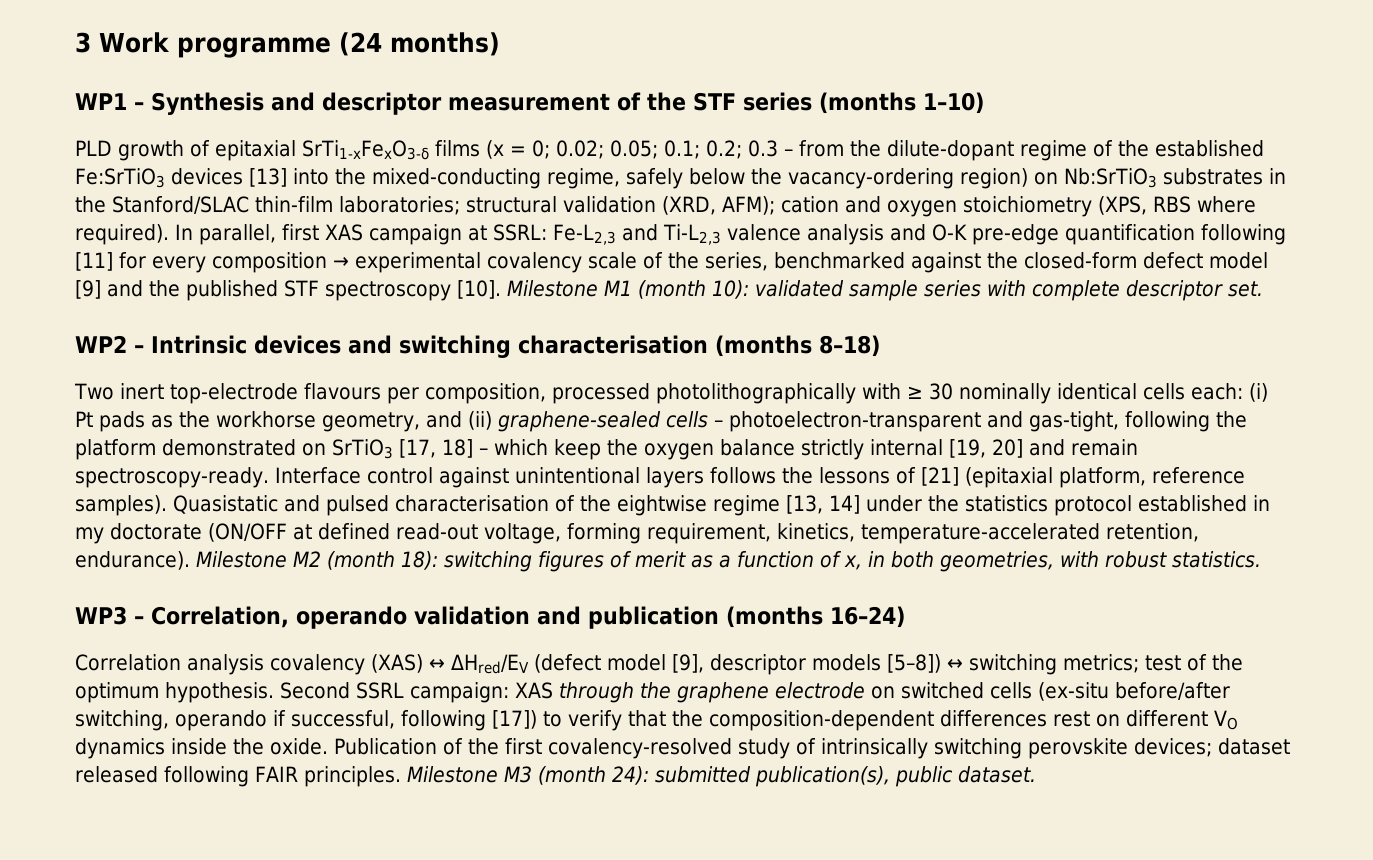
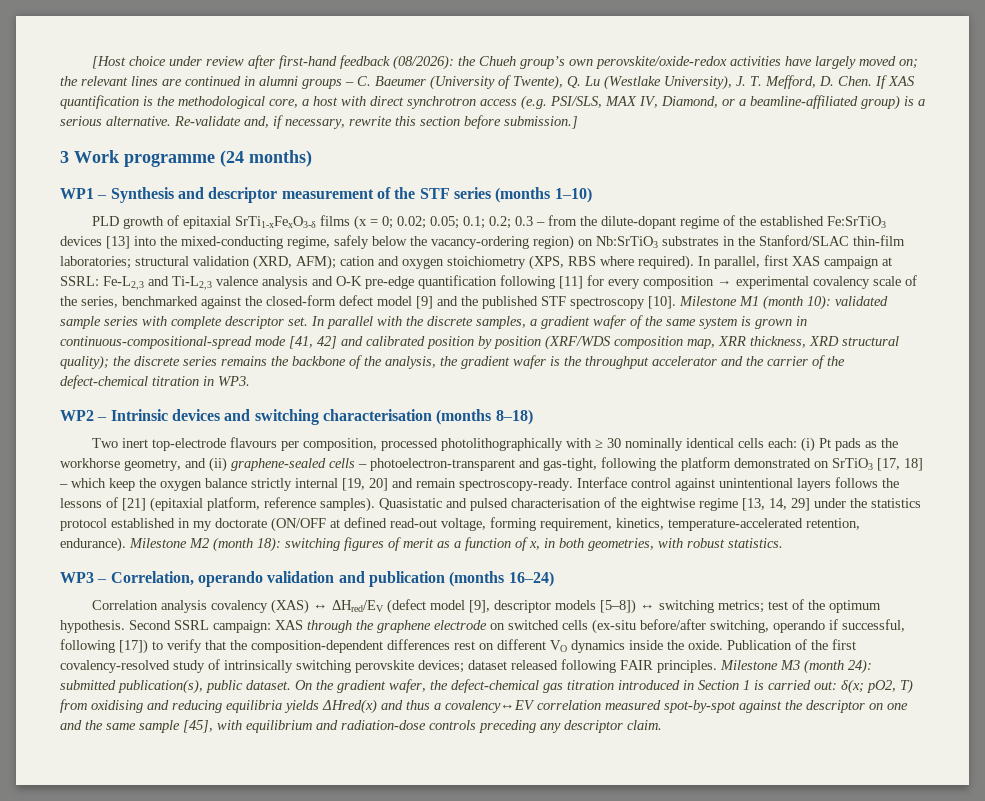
+ [Host choice under review after first-hand feedback (08/2026): the Chueh group’s own perovskite/oxide-redox activities have largely moved on; the relevant lines are continued in alumni groups – C. Baeumer (University of Twente), Q. Lu (Westlake University), J. T. Mefford, D. Chen. If XAS quantification is the methodological core, a host with direct synchrotron access (e.g. PSI/SLS, MAX IV, Diamond, or a beamline-affiliated group) is a serious alternative. Re-validate and, if necessary, rewrite this section before submission.]
+ In parallel with the discrete samples, a gradient wafer of the same system is grown in continuous-compositional-spread mode [41, 42] and calibrated position by position (XRF/WDS composition map, XRR thickness, XRD structural quality); the discrete series remains the backbone of the analysis, the gradient wafer is the throughput accelerator and the carrier of the defect-chemical titration in WP3.
- Quasistatic and pulsed characterisation of the eightwise regime [13, 14] under the statistics protocol established in my doctorate (ON/OFF at defined read-out voltage, forming requirement, kinetics, temperature-accelerated retention, endurance).
+ Quasistatic and pulsed characterisation of the eightwise regime [13, 14, 29] under the statistics protocol established in my doctorate (ON/OFF at defined read-out voltage, forming requirement, kinetics, temperature-accelerated retention, endurance).
+ On the gradient wafer, the defect-chemical gas titration introduced in Section 1 is carried out: δ(x; pO2, T) from oxidising and reducing equilibria yields ΔHred(x) and thus a covalency↔EV correlation measured spot-by-spot against the descriptor on one and the same sample [45], with equilibrium and radiation-dose controls preceding any descriptor claim.

